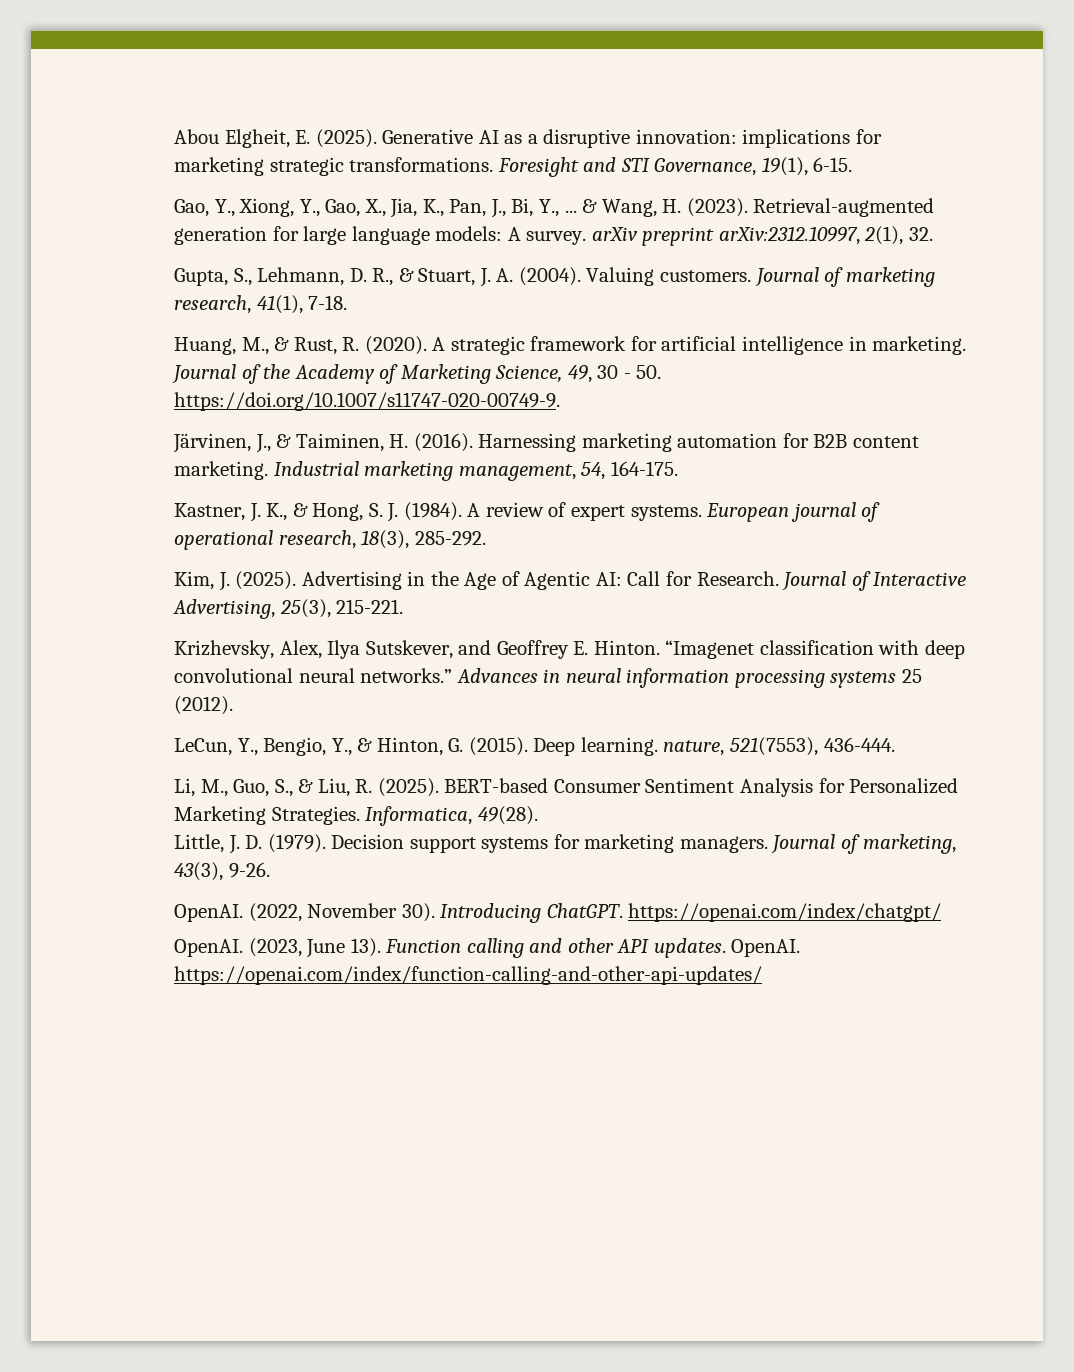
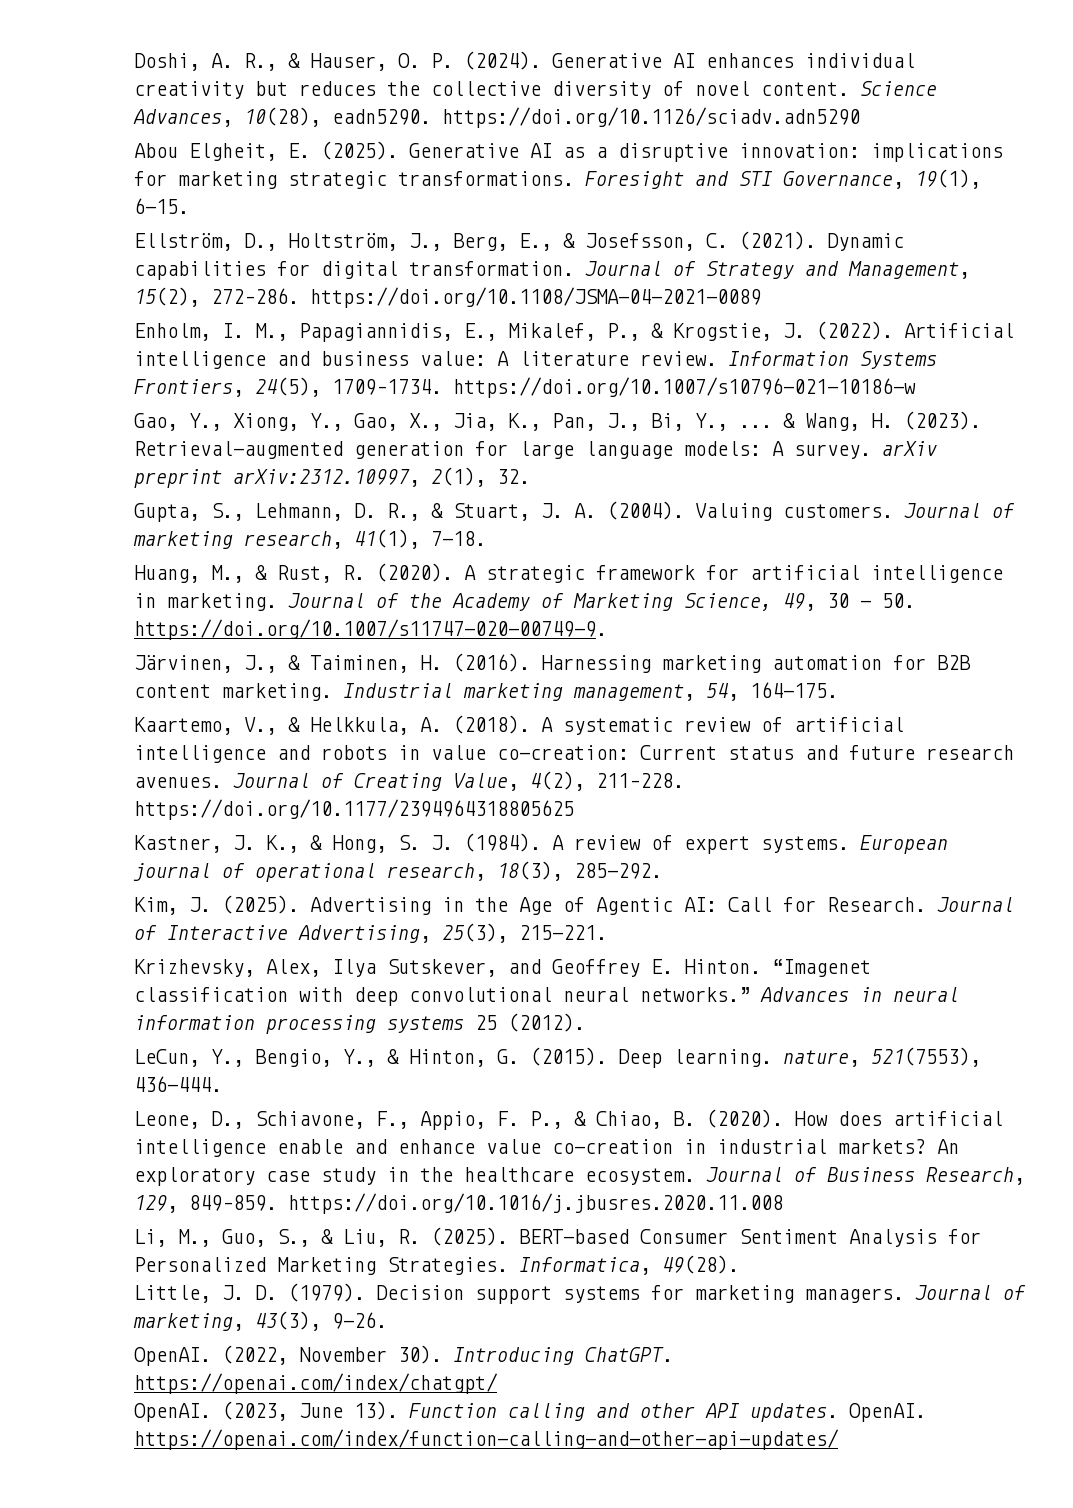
+ Doshi, A. R., & Hauser, O. P. (2024). Generative AI enhances individual creativity but reduces the collective diversity of novel content. Science Advances, 10(28), eadn5290. https://doi.org/10.1126/sciadv.adn5290
+ Ellström, D., Holtström, J., Berg, E., & Josefsson, C. (2021). Dynamic capabilities for digital transformation. Journal of Strategy and Management, 15(2), 272–286. https://doi.org/10.1108/JSMA-04-2021-0089
+ Enholm, I. M., Papagiannidis, E., Mikalef, P., & Krogstie, J. (2022). Artificial intelligence and business value: A literature review. Information Systems Frontiers, 24(5), 1709–1734. https://doi.org/10.1007/s10796-021-10186-w
+ Kaartemo, V., & Helkkula, A. (2018). A systematic review of artificial intelligence and robots in value co-creation: Current status and future research avenues. Journal of Creating Value, 4(2), 211–228. https://doi.org/10.1177/2394964318805625
+ Leone, D., Schiavone, F., Appio, F. P., & Chiao, B. (2020). How does artificial intelligence enable and enhance value co-creation in industrial markets? An exploratory case study in the healthcare ecosystem. Journal of Business Research, 129, 849–859. https://doi.org/10.1016/j.jbusres.2020.11.008

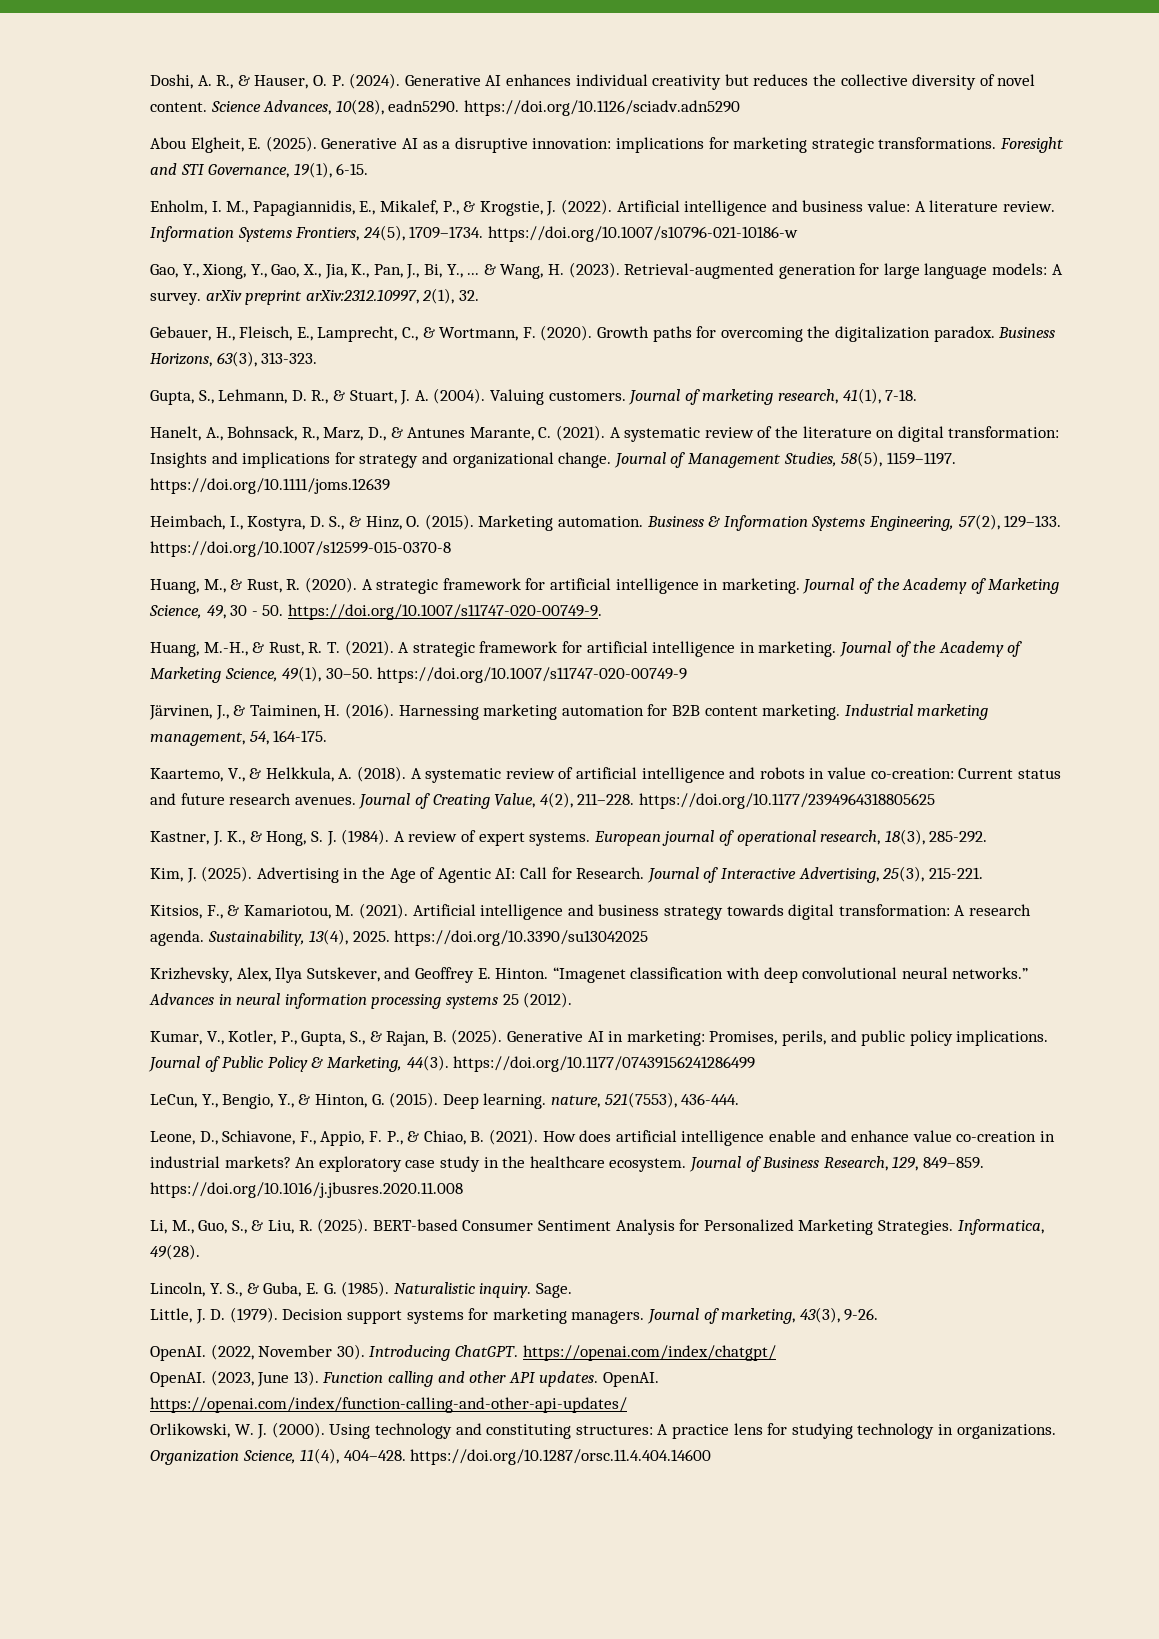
- Ellström, D., Holtström, J., Berg, E., & Josefsson, C. (2021). Dynamic capabilities for digital transformation. Journal of Strategy and Management, 15(2), 272–286. https://doi.org/10.1108/JSMA-04-2021-0089
+ Gebauer, H., Fleisch, E., Lamprecht, C., & Wortmann, F. (2020). Growth paths for overcoming the digitalization paradox. Business Horizons, 63(3), 313-323.
+ Hanelt, A., Bohnsack, R., Marz, D., & Antunes Marante, C. (2021). A systematic review of the literature on digital transformation: Insights and implications for strategy and organizational change. Journal of Management Studies, 58(5), 1159–1197. https://doi.org/10.1111/joms.12639
+ Heimbach, I., Kostyra, D. S., & Hinz, O. (2015). Marketing automation. Business & Information Systems Engineering, 57(2), 129–133. https://doi.org/10.1007/s12599-015-0370-8
+ Huang, M.-H., & Rust, R. T. (2021). A strategic framework for artificial intelligence in marketing. Journal of the Academy of Marketing Science, 49(1), 30–50. https://doi.org/10.1007/s11747-020-00749-9
+ Kitsios, F., & Kamariotou, M. (2021). Artificial intelligence and business strategy towards digital transformation: A research agenda. Sustainability, 13(4), 2025. https://doi.org/10.3390/su13042025
+ Kumar, V., Kotler, P., Gupta, S., & Rajan, B. (2025). Generative AI in marketing: Promises, perils, and public policy implications. Journal of Public Policy & Marketing, 44(3). https://doi.org/10.1177/07439156241286499
- Leone, D., Schiavone, F., Appio, F. P., & Chiao, B. (2020).
+ Leone, D., Schiavone, F., Appio, F. P., & Chiao, B. (2021).
+ Lincoln, Y. S., & Guba, E. G. (1985). Naturalistic inquiry. Sage.
+ Orlikowski, W. J. (2000). Using technology and constituting structures: A practice lens for studying technology in organizations. Organization Science, 11(4), 404–428. https://doi.org/10.1287/orsc.11.4.404.14600

